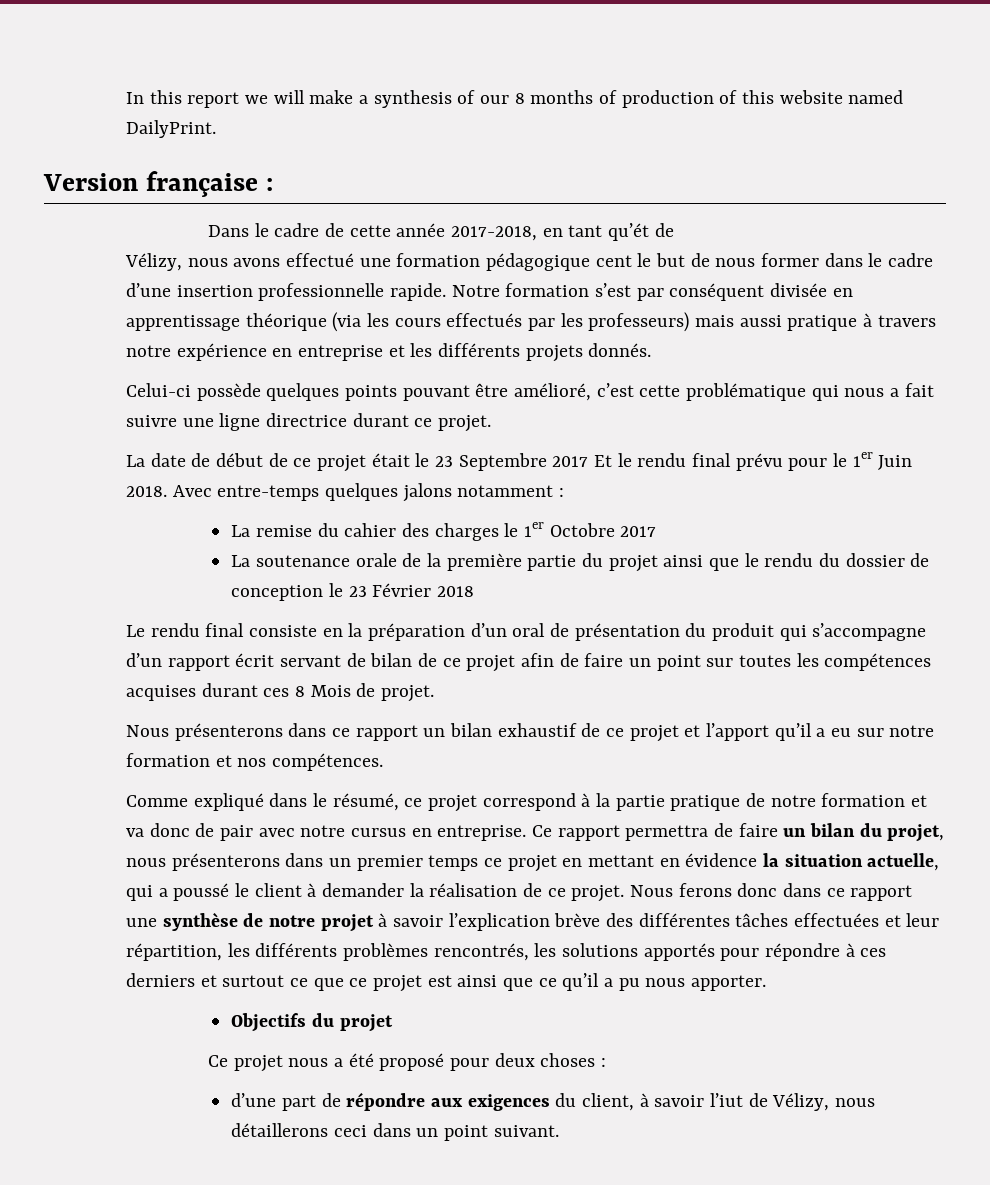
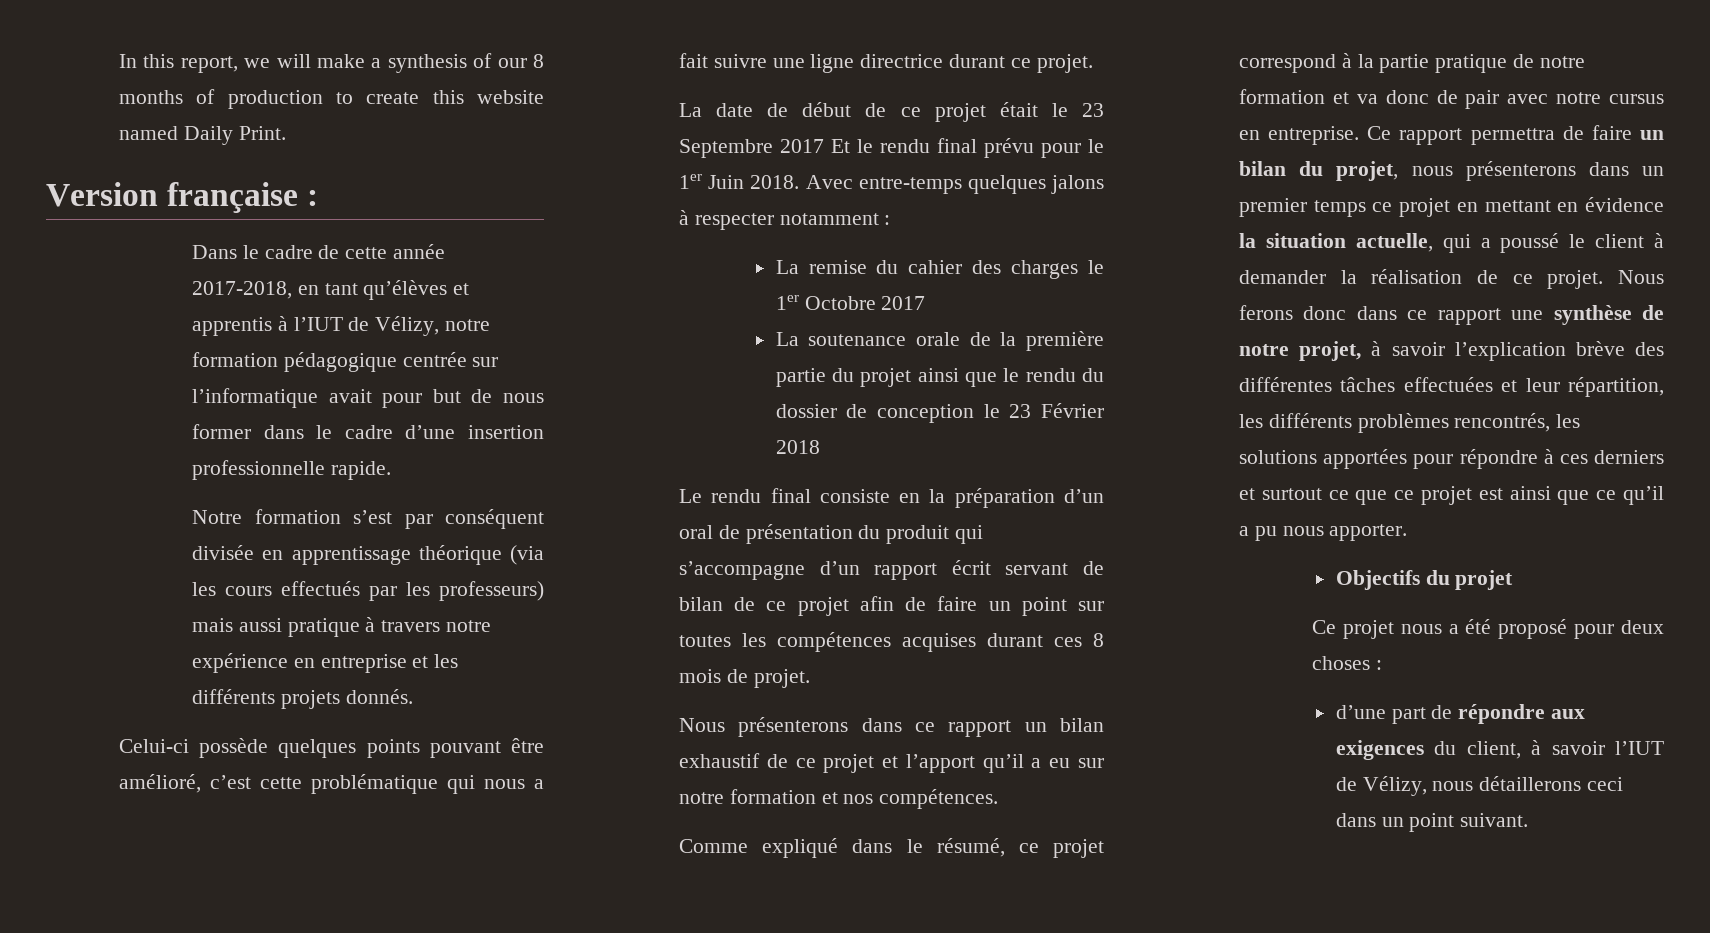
- In this report we will make a synthesis of our 8 months of production of this website named DailyPrint.
+ In this report, we will make a synthesis of our 8 months of production to create this website named Daily Print.
- Dans le cadre de cette année 2017-2018, en tant qu’ét de
- Vélizy, nous avons effectué une formation pédagogique cent le but de nous former dans le cadre d’une insertion professionnelle rapide. Notre formation s’est par conséquent divisée en apprentissage théorique (via les cours effectués par les professeurs) mais aussi pratique à travers notre expérience en entreprise et les différents projets donnés.
+ Dans le cadre de cette année 2017-2018, en tant qu’élèves et apprentis à l’IUT de Vélizy, notre formation pédagogique centrée sur l’informatique avait pour but de nous former dans le cadre d’une insertion professionnelle rapide.
+ Notre formation s’est par conséquent divisée en apprentissage théorique (via les cours effectués par les professeurs) mais aussi pratique à travers notre expérience en entreprise et les différents projets donnés.
- Avec entre-temps quelques jalons notamment :
+ Avec entre-temps quelques jalons à respecter notamment :
- Le rendu final consiste en la préparation d’un oral de présentation du produit qui s’accompagne d’un rapport écrit servant de bilan de ce projet afin de faire un point sur toutes les compétences acquises durant ces 8 Mois de projet.
+ Le rendu final consiste en la préparation d’un oral de présentation du produit qui s’accompagne d’un rapport écrit servant de bilan de ce projet afin de faire un point sur toutes les compétences acquises durant ces 8 mois de projet.
- Nous ferons donc dans ce rapport une synthèse de notre projet à savoir l’explication brève des différentes tâches effectuées et leur répartition, les différents problèmes rencontrés, les solutions apportés pour répondre à ces derniers et surtout ce que ce projet est ainsi que ce qu’il a pu nous apporter.
+ Nous ferons donc dans ce rapport une synthèse de notre projet, à savoir l’explication brève des différentes tâches effectuées et leur répartition, les différents problèmes rencontrés, les solutions apportées pour répondre à ces derniers et surtout ce que ce projet est ainsi que ce qu’il a pu nous apporter.
- d’une part de répondre aux exigences du client, à savoir l’iut de Vélizy, nous détaillerons ceci dans un point suivant.
+ d’une part de répondre aux exigences du client, à savoir l’IUT de Vélizy, nous détaillerons ceci dans un point suivant.

